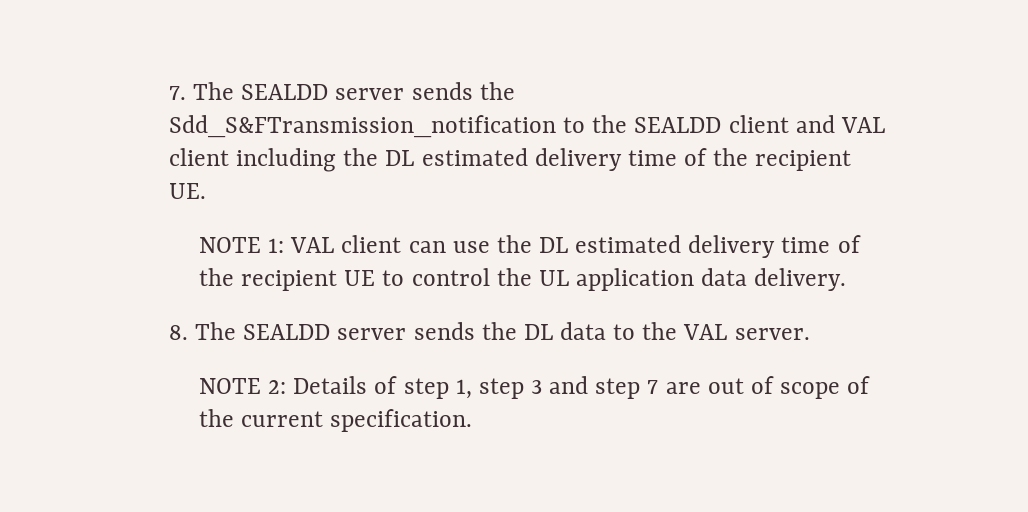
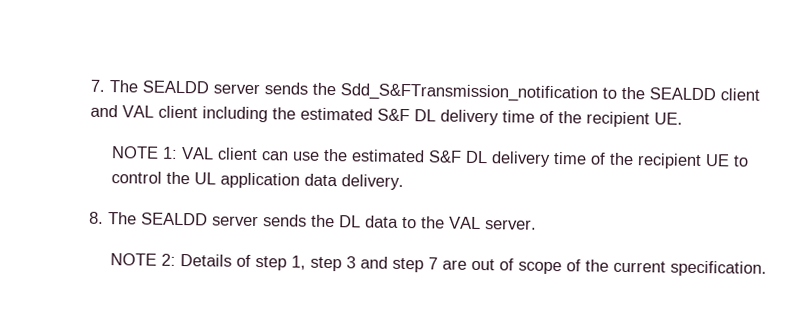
- 7. The SEALDD server sends the Sdd_S&FTransmission_notification to the SEALDD client and VAL client including the DL estimated delivery time of the recipient UE.
+ 7. The SEALDD server sends the Sdd_S&FTransmission_notification to the SEALDD client and VAL client including the estimated S&F DL delivery time of the recipient UE.
- NOTE 1: VAL client can use the DL estimated delivery time of the recipient UE to control the UL application data delivery.
+ NOTE 1: VAL client can use the estimated S&F DL delivery time of the recipient UE to control the UL application data delivery.

